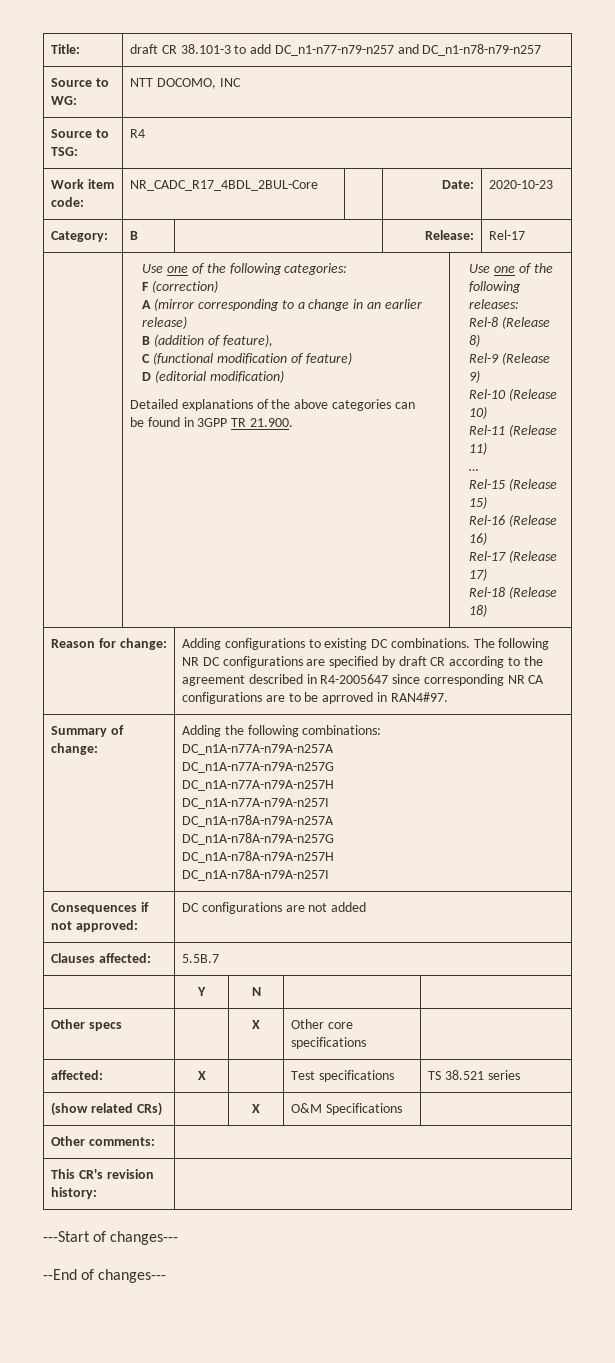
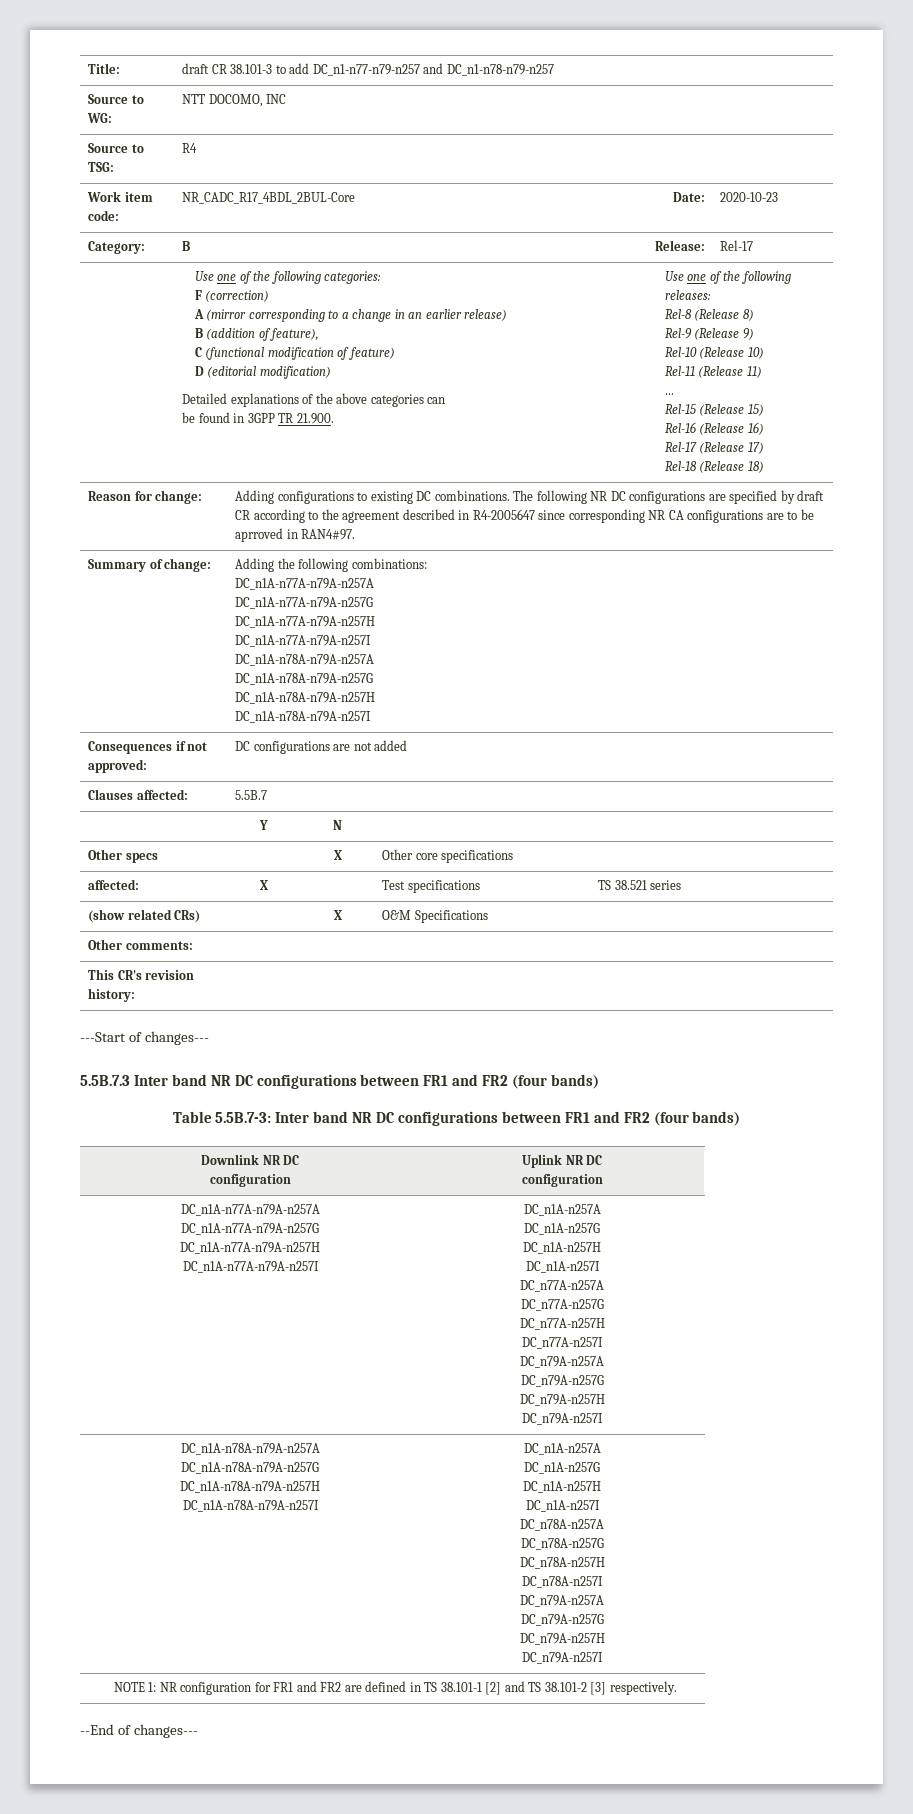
+ 5.5B.7.3 Inter band NR DC configurations between FR1 and FR2 (four bands)
+ Table 5.5B.7-3: Inter band NR DC configurations between FR1 and FR2 (four bands)
+ Downlink NR DC
+ configuration | Uplink NR DC
+ configuration
+ DC_n1A-n77A-n79A-n257A
+ DC_n1A-n77A-n79A-n257G
+ DC_n1A-n77A-n79A-n257H
+ DC_n1A-n77A-n79A-n257I | DC_n1A-n257A
+ DC_n1A-n257G
+ DC_n1A-n257H
+ DC_n1A-n257I
+ DC_n77A-n257A
+ DC_n77A-n257G
+ DC_n77A-n257H
+ DC_n77A-n257I
+ DC_n79A-n257A
+ DC_n79A-n257G
+ DC_n79A-n257H
+ DC_n79A-n257I
+ DC_n1A-n78A-n79A-n257A
+ DC_n1A-n78A-n79A-n257G
+ DC_n1A-n78A-n79A-n257H
+ DC_n1A-n78A-n79A-n257I | DC_n1A-n257A
+ DC_n1A-n257G
+ DC_n1A-n257H
+ DC_n1A-n257I
+ DC_n78A-n257A
+ DC_n78A-n257G
+ DC_n78A-n257H
+ DC_n78A-n257I
+ DC_n79A-n257A
+ DC_n79A-n257G
+ DC_n79A-n257H
+ DC_n79A-n257I
+ NOTE 1: NR configuration for FR1 and FR2 are defined in TS 38.101-1 [2] and TS 38.101-2 [3] respectively.

